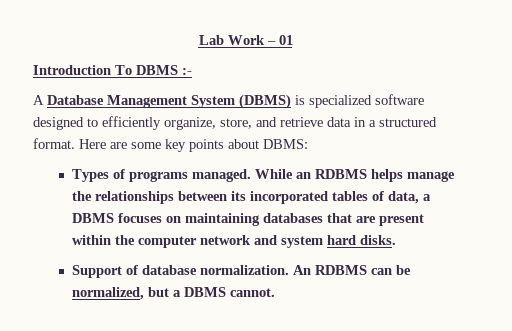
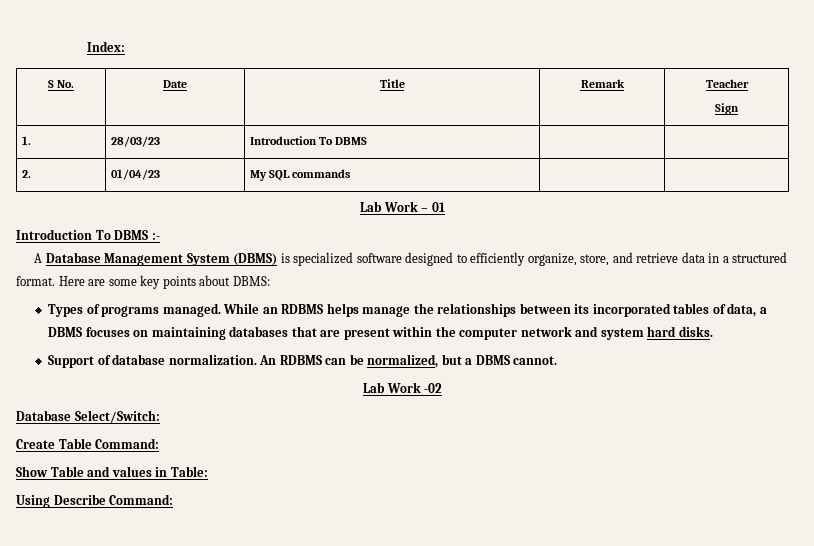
+ Index:
+ S No. | Date | Title | Remark | Teacher
+ Sign
+ 1. | 28/03/23 | Introduction To DBMS | |
+ 2. | 01/04/23 | My SQL commands | |
+ Lab Work -02
+ Database Select/Switch:
+ Create Table Command:
+ Show Table and values in Table:
+ Using Describe Command:

